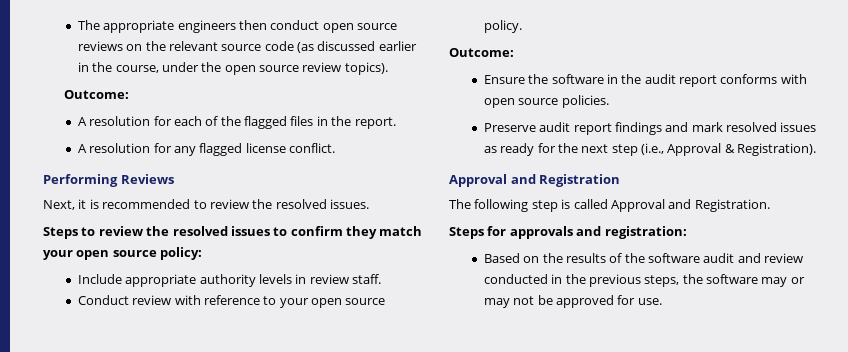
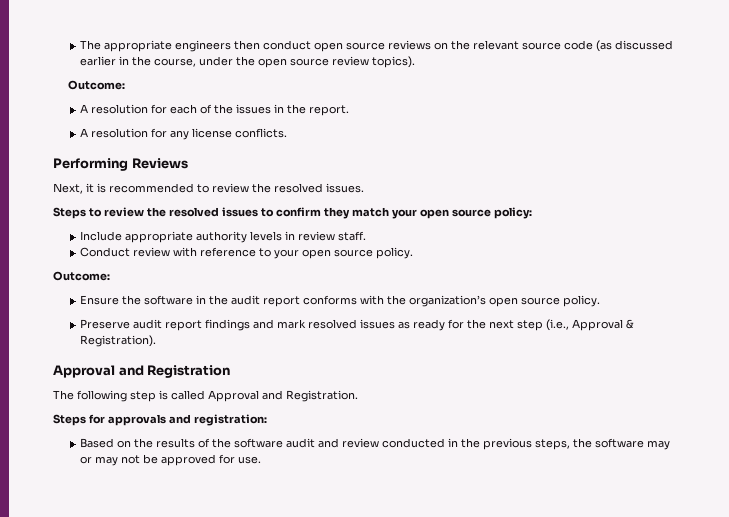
- A resolution for each of the flagged files in the report.
+ A resolution for each of the issues in the report.
- A resolution for any flagged license conflict.
+ A resolution for any license conflicts.
- Ensure the software in the audit report conforms with open source policies.
+ Ensure the software in the audit report conforms with the organization’s open source policy.

